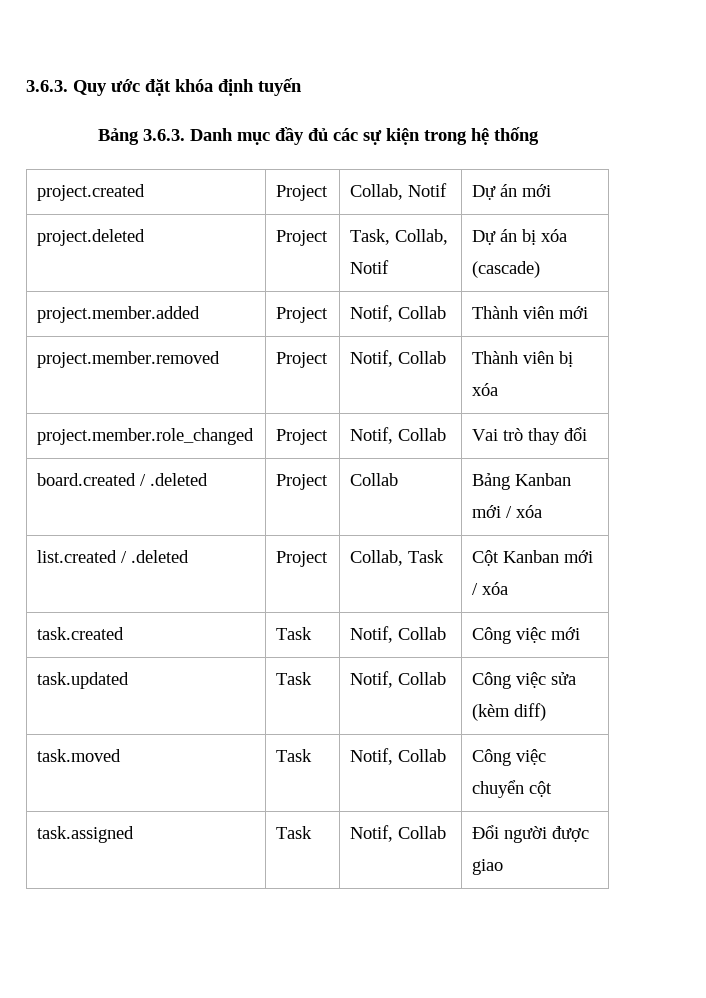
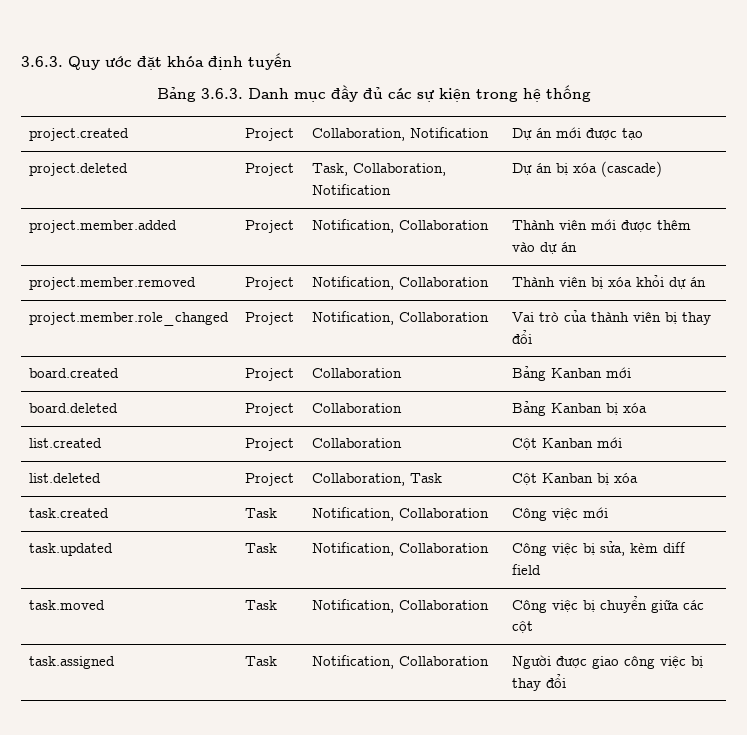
- project.created | Project | Collab, Notif | Dự án mới
+ project.created | Project | Collaboration, Notification | Dự án mới được tạo
- project.deleted | Project | Task, Collab, Notif | Dự án bị xóa (cascade)
+ project.deleted | Project | Task, Collaboration, Notification | Dự án bị xóa (cascade)
- project.member.added | Project | Notif, Collab | Thành viên mới
+ project.member.added | Project | Notification, Collaboration | Thành viên mới được thêm vào dự án
- project.member.removed | Project | Notif, Collab | Thành viên bị xóa
+ project.member.removed | Project | Notification, Collaboration | Thành viên bị xóa khỏi dự án
- project.member.role_changed | Project | Notif, Collab | Vai trò thay đổi
+ project.member.role_changed | Project | Notification, Collaboration | Vai trò của thành viên bị thay đổi
- board.created / .deleted | Project | Collab | Bảng Kanban mới / xóa
+ board.created | Project | Collaboration | Bảng Kanban mới
+ board.deleted | Project | Collaboration | Bảng Kanban bị xóa
- list.created / .deleted | Project | Collab, Task | Cột Kanban mới / xóa
+ list.created | Project | Collaboration | Cột Kanban mới
+ list.deleted | Project | Collaboration, Task | Cột Kanban bị xóa
- task.created | Task | Notif, Collab | Công việc mới
+ task.created | Task | Notification, Collaboration | Công việc mới
- task.updated | Task | Notif, Collab | Công việc sửa (kèm diff)
+ task.updated | Task | Notification, Collaboration | Công việc bị sửa, kèm diff field
- task.moved | Task | Notif, Collab | Công việc chuyển cột
+ task.moved | Task | Notification, Collaboration | Công việc bị chuyển giữa các cột
- task.assigned | Task | Notif, Collab | Đổi người được giao
+ task.assigned | Task | Notification, Collaboration | Người được giao công việc bị thay đổi

